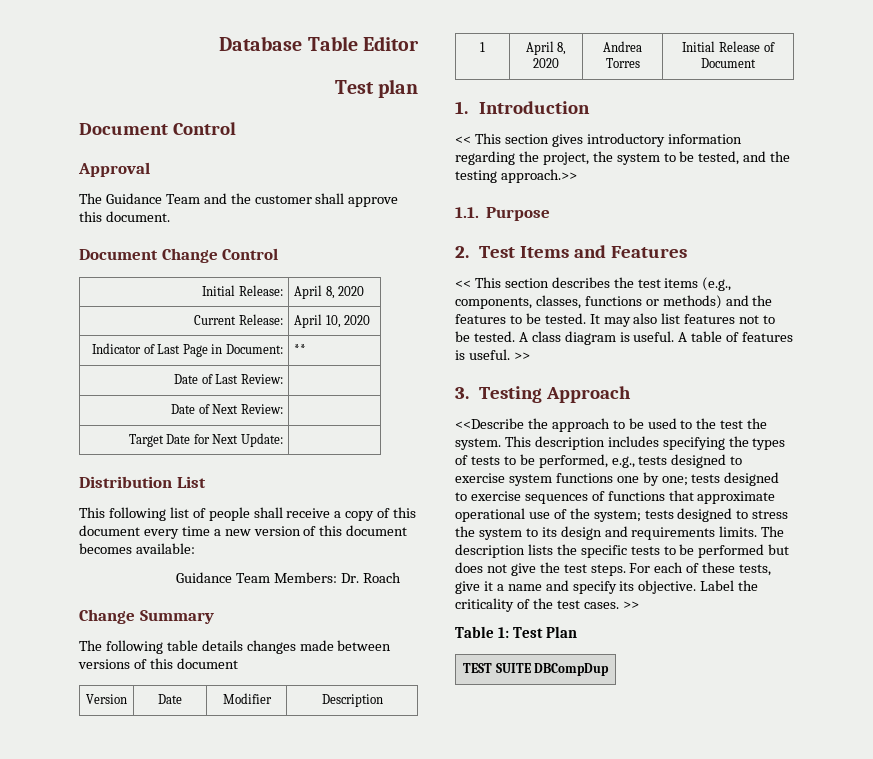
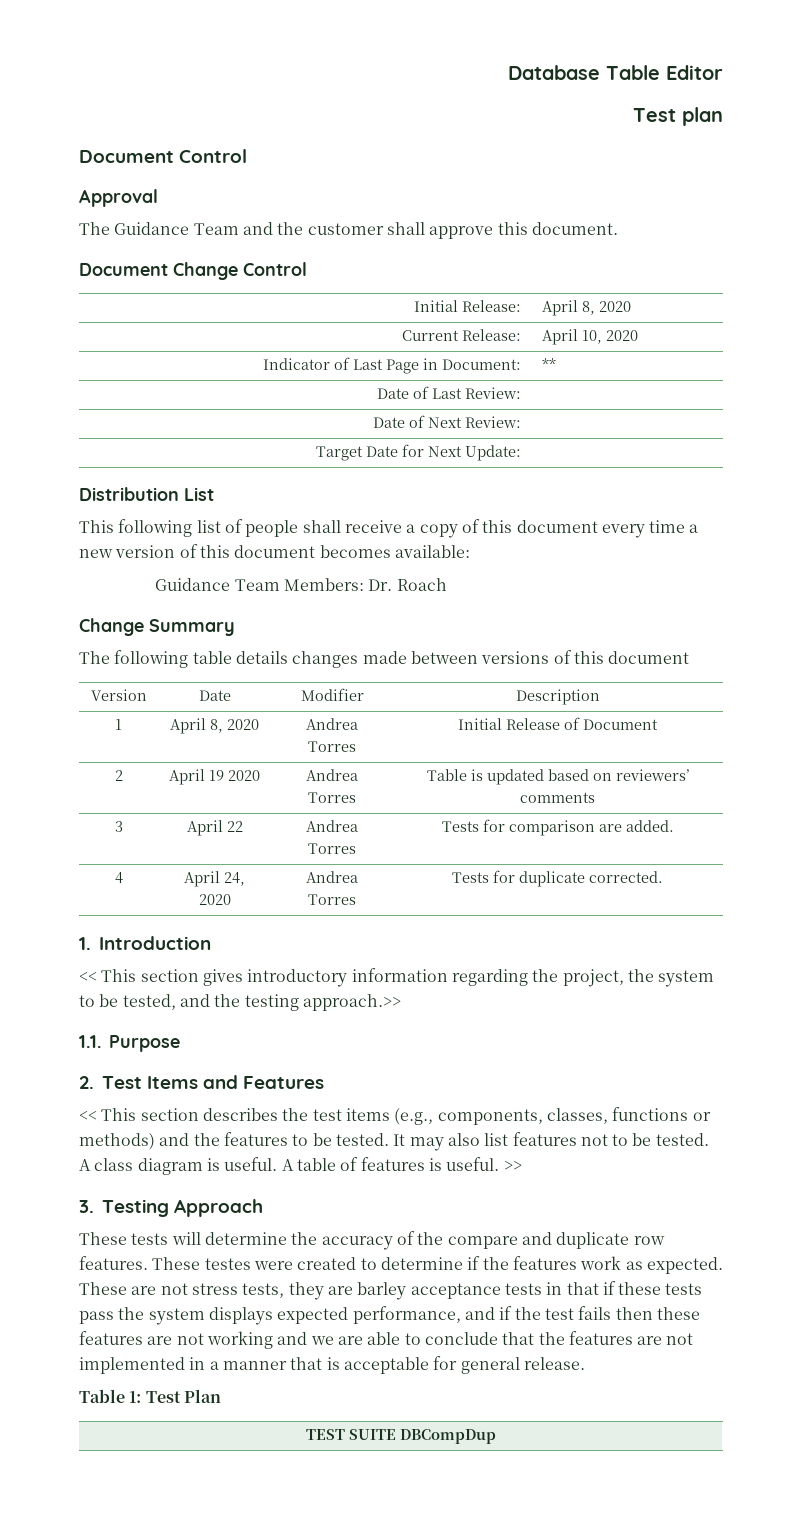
+ 2 | April 19 2020 | Andrea Torres | Table is updated based on reviewers’ comments
+ 3 | April 22 | Andrea Torres | Tests for comparison are added.
+ 4 | April 24, 2020 | Andrea Torres | Tests for duplicate corrected.
- <<Describe the approach to be used to the test the system. This description includes specifying the types of tests to be performed, e.g., tests designed to exercise system functions one by one; tests designed to exercise sequences of functions that approximate operational use of the system; tests designed to stress the system to its design and requirements limits. The description lists the specific tests to be performed but does not give the test steps. For each of these tests, give it a name and specify its objective. Label the criticality of the test cases. >>
+ These tests will determine the accuracy of the compare and duplicate row features. These testes were created to determine if the features work as expected. These are not stress tests, they are barley acceptance tests in that if these tests pass the system displays expected performance, and if the test fails then these features are not working and we are able to conclude that the features are not implemented in a manner that is acceptable for general release.

